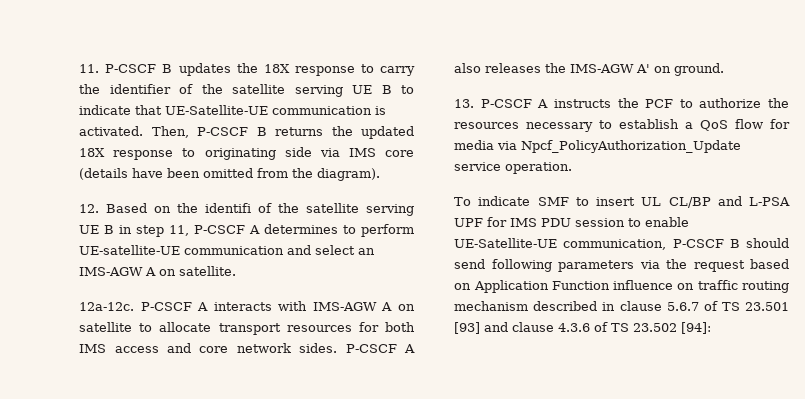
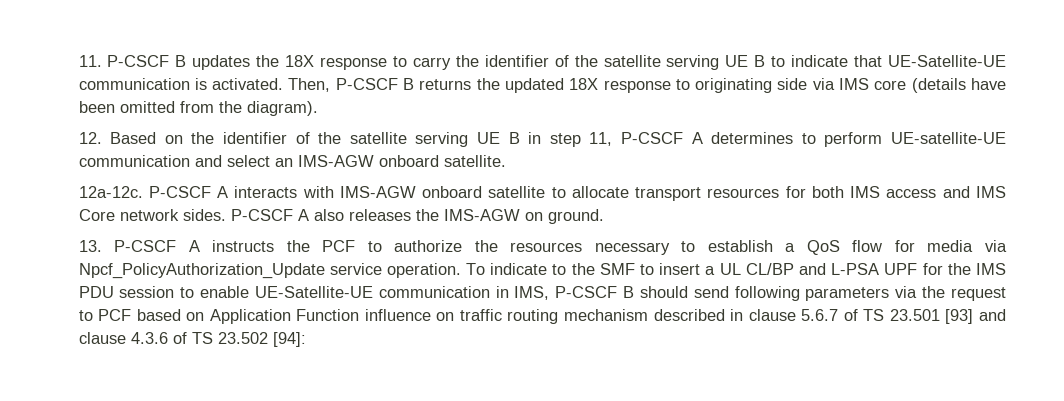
- 12. Based on the identifi of the satellite serving UE B in step 11, P-CSCF A determines to perform UE-satellite-UE communication and select an IMS-AGW A on satellite.
+ 12. Based on the identifier of the satellite serving UE B in step 11, P-CSCF A determines to perform UE-satellite-UE communication and select an IMS-AGW onboard satellite.
- P-CSCF A interacts with IMS-AGW A on satellite to allocate transport resources for both IMS access and core network sides.
+ P-CSCF A interacts with IMS-AGW onboard satellite to allocate transport resources for both IMS access and IMS Core network sides.
- P-CSCF A also releases the IMS-AGW A' on ground.
+ P-CSCF A also releases the IMS-AGW on ground.
- 13. P-CSCF A instructs the PCF to authorize the resources necessary to establish a QoS flow for media via Npcf_PolicyAuthorization_Update service operation.
- To indicate SMF to insert UL CL/BP and L-PSA UPF for IMS PDU session to enable UE-Satellite-UE communication, P-CSCF B should send following parameters via the request based on Application Function influence on traffic routing mechanism described in clause 5.6.7 of TS 23.501 [93] and clause 4.3.6 of TS 23.502 [94]:
+ 13. P-CSCF A instructs the PCF to authorize the resources necessary to establish a QoS flow for media via Npcf_PolicyAuthorization_Update service operation. To indicate to the SMF to insert a UL CL/BP and L-PSA UPF for the IMS PDU session to enable UE-Satellite-UE communication in IMS, P-CSCF B should send following parameters via the request to PCF based on Application Function influence on traffic routing mechanism described in clause 5.6.7 of TS 23.501 [93] and clause 4.3.6 of TS 23.502 [94]:

